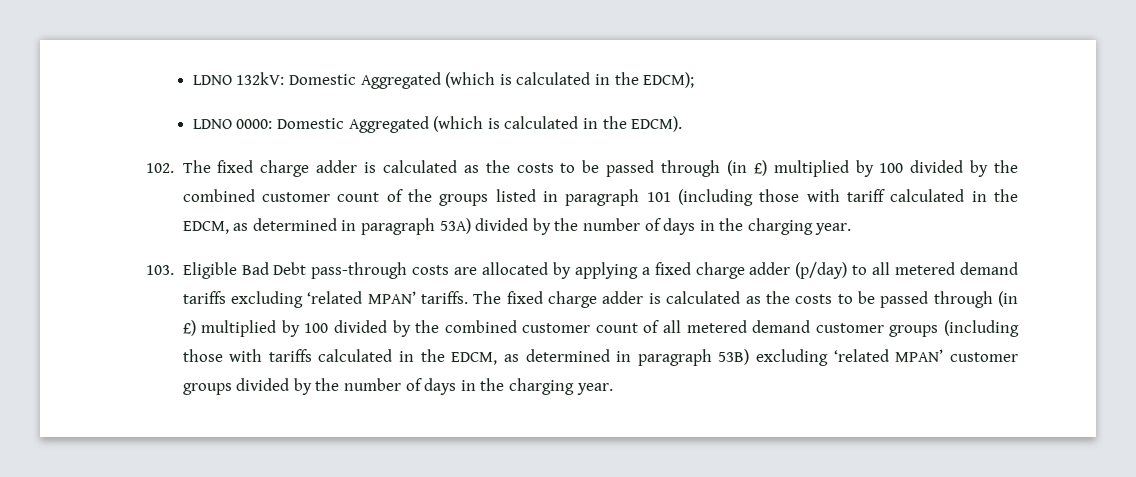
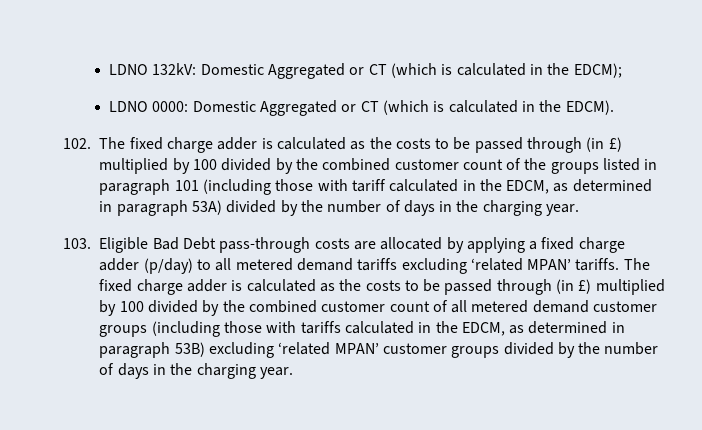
- LDNO 132kV: Domestic Aggregated (which is calculated in the EDCM);
+ LDNO 132kV: Domestic Aggregated or CT (which is calculated in the EDCM);
- LDNO 0000: Domestic Aggregated (which is calculated in the EDCM).
+ LDNO 0000: Domestic Aggregated or CT (which is calculated in the EDCM).

